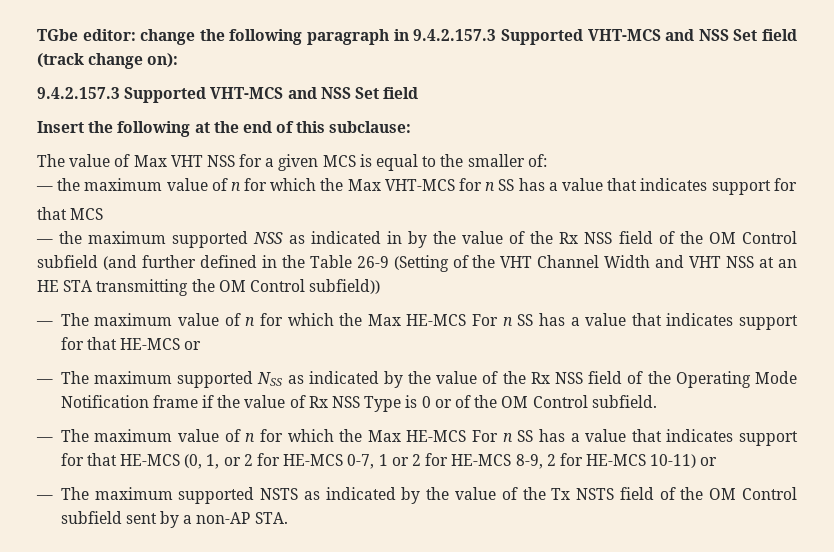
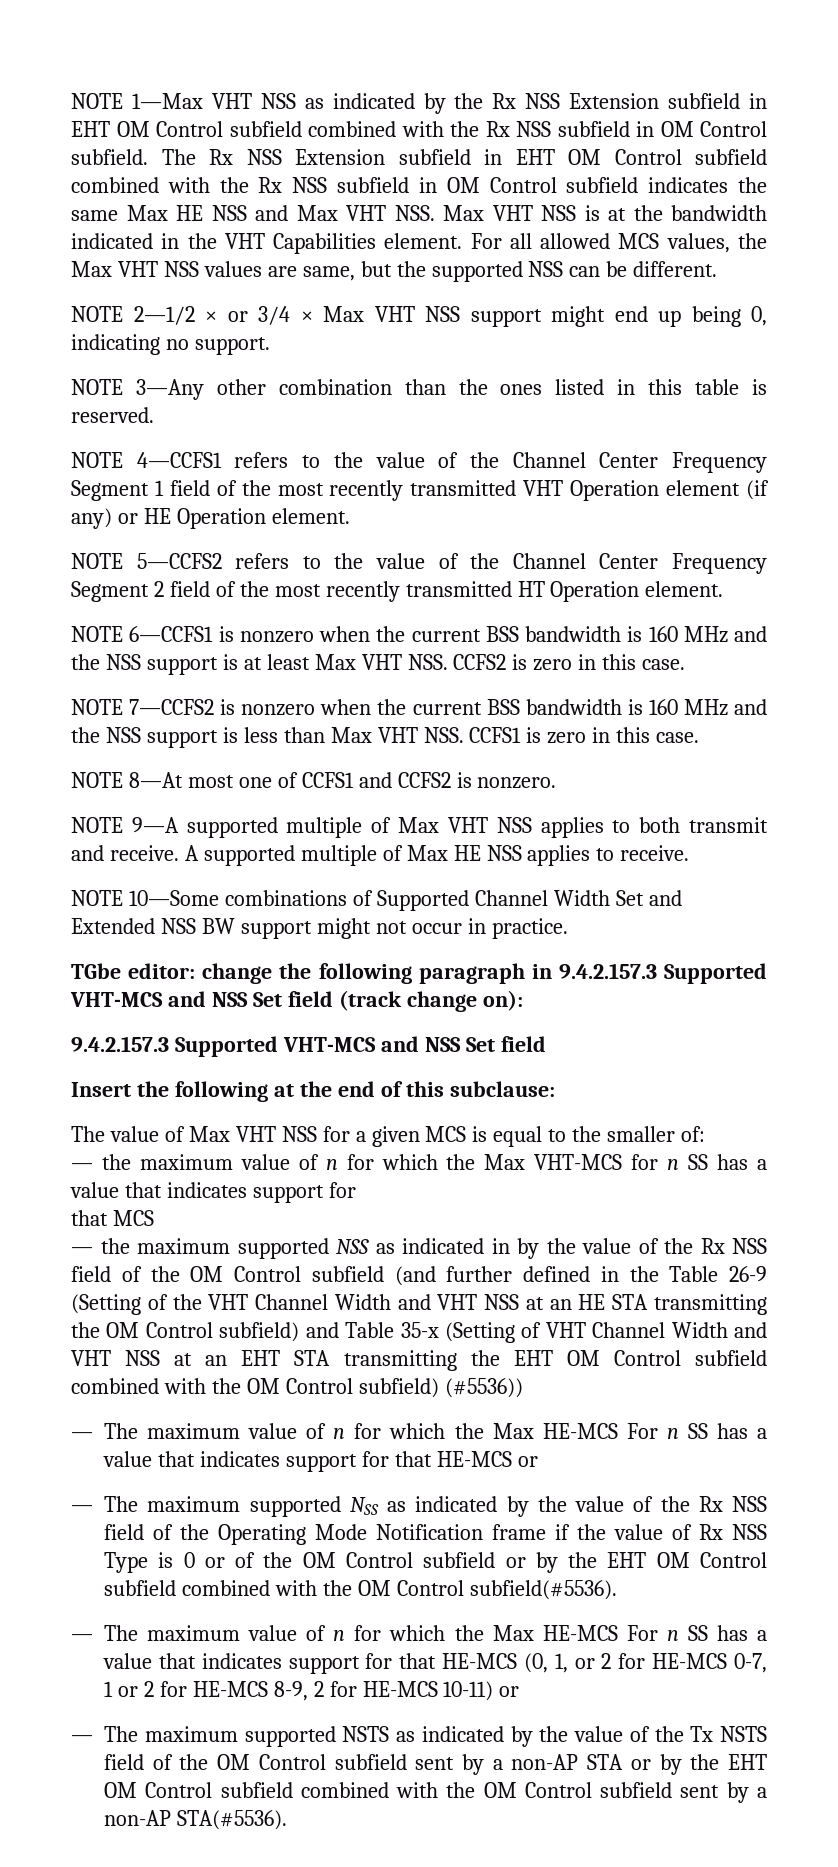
+ NOTE 1—Max VHT NSS as indicated by the Rx NSS Extension subfield in EHT OM Control subfield combined with the Rx NSS subfield in OM Control subfield. The Rx NSS Extension subfield in EHT OM Control subfield combined with the Rx NSS subfield in OM Control subfield indicates the same Max HE NSS and Max VHT NSS. Max VHT NSS is at the bandwidth indicated in the VHT Capabilities element. For all allowed MCS values, the Max VHT NSS values are same, but the supported NSS can be different.
+ NOTE 2—1/2 × or 3/4 × Max VHT NSS support might end up being 0, indicating no support.
+ NOTE 3—Any other combination than the ones listed in this table is reserved.
+ NOTE 4—CCFS1 refers to the value of the Channel Center Frequency Segment 1 field of the most recently transmitted VHT Operation element (if any) or HE Operation element.
+ NOTE 5—CCFS2 refers to the value of the Channel Center Frequency Segment 2 field of the most recently transmitted HT Operation element.
+ NOTE 6—CCFS1 is nonzero when the current BSS bandwidth is 160 MHz and the NSS support is at least Max VHT NSS. CCFS2 is zero in this case.
+ NOTE 7—CCFS2 is nonzero when the current BSS bandwidth is 160 MHz and the NSS support is less than Max VHT NSS. CCFS1 is zero in this case.
+ NOTE 8—At most one of CCFS1 and CCFS2 is nonzero.
+ NOTE 9—A supported multiple of Max VHT NSS applies to both transmit and receive. A supported multiple of Max HE NSS applies to receive.
+ NOTE 10—Some combinations of Supported Channel Width Set and Extended NSS BW support might not occur in practice.
- — the maximum supported NSS as indicated in by the value of the Rx NSS field of the OM Control subfield (and further defined in the Table 26-9 (Setting of the VHT Channel Width and VHT NSS at an HE STA transmitting the OM Control subfield))
+ — the maximum supported NSS as indicated in by the value of the Rx NSS field of the OM Control subfield (and further defined in the Table 26-9 (Setting of the VHT Channel Width and VHT NSS at an HE STA transmitting the OM Control subfield) and Table 35-x (Setting of VHT Channel Width and VHT NSS at an EHT STA transmitting the EHT OM Control subfield combined with the OM Control subfield) (#5536))
- — The maximum supported NSS as indicated by the value of the Rx NSS field of the Operating Mode Notification frame if the value of Rx NSS Type is 0 or of the OM Control subfield.
+ — The maximum supported NSS as indicated by the value of the Rx NSS field of the Operating Mode Notification frame if the value of Rx NSS Type is 0 or of the OM Control subfield or by the EHT OM Control subfield combined with the OM Control subfield(#5536).
- — The maximum supported NSTS as indicated by the value of the Tx NSTS field of the OM Control subfield sent by a non-AP STA.
+ — The maximum supported NSTS as indicated by the value of the Tx NSTS field of the OM Control subfield sent by a non-AP STA or by the EHT OM Control subfield combined with the OM Control subfield sent by a non-AP STA(#5536).

